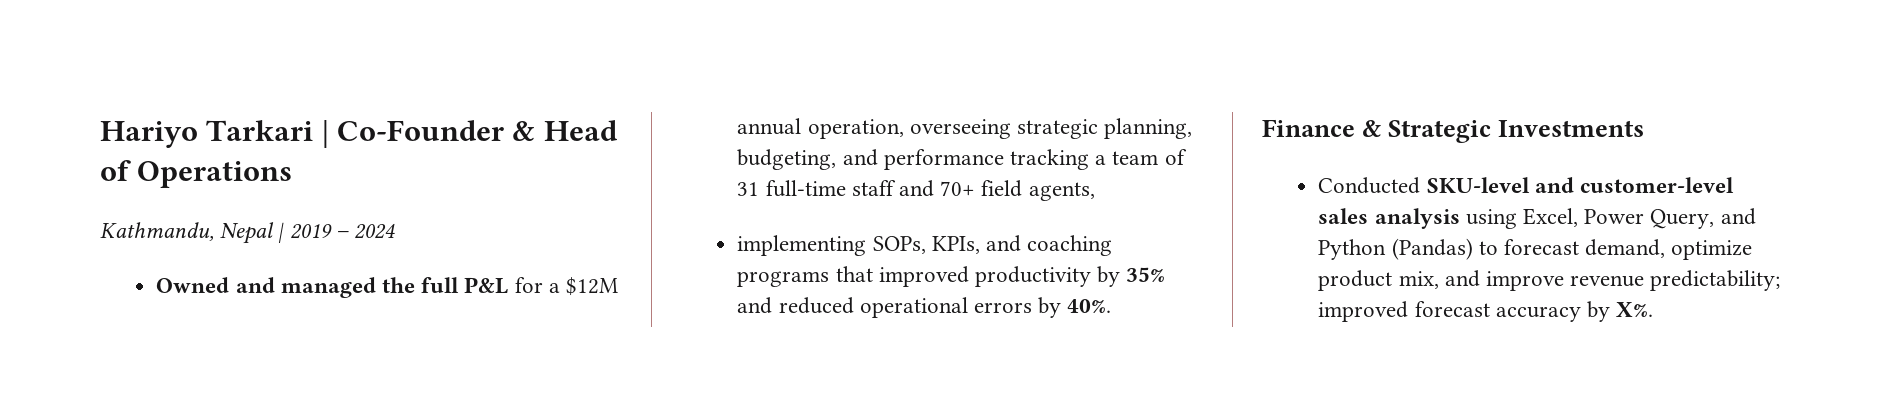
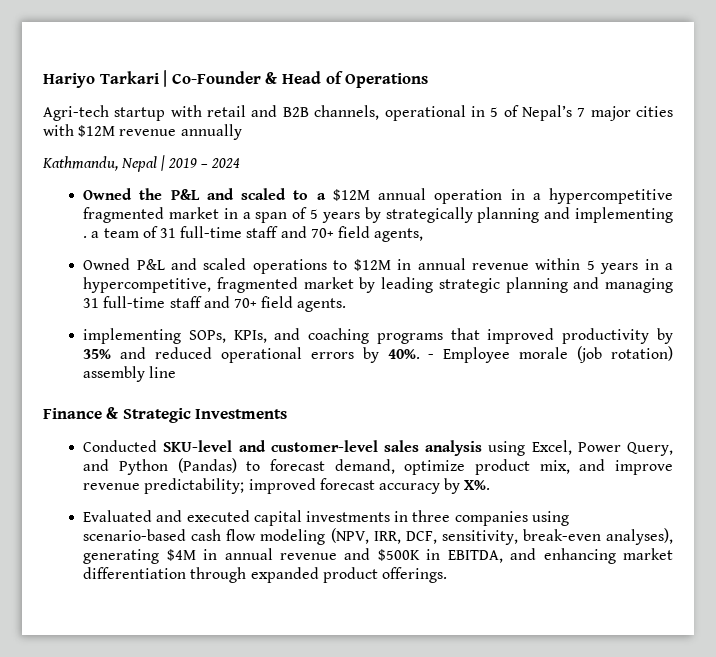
+ Agri-tech startup with retail and B2B channels, operational in 5 of Nepal’s 7 major cities with $12M revenue annually
- Owned and managed the full P&L for a $12M annual operation, overseeing strategic planning, budgeting, and performance tracking a team of 31 full-time staff and 70+ field agents,
+ Owned the P&L and scaled to a $12M annual operation in a hypercompetitive fragmented market in a span of 5 years by strategically planning and implementing . a team of 31 full-time staff and 70+ field agents,
+ Owned P&L and scaled operations to $12M in annual revenue within 5 years in a hypercompetitive, fragmented market by leading strategic planning and managing 31 full-time staff and 70+ field agents.
+ - Employee morale (job rotation) assembly line
+ Evaluated and executed capital investments in three companies using scenario-based cash flow modeling (NPV, IRR, DCF, sensitivity, break-even analyses), generating $4M in annual revenue and $500K in EBITDA, and enhancing market differentiation through expanded product offerings.

